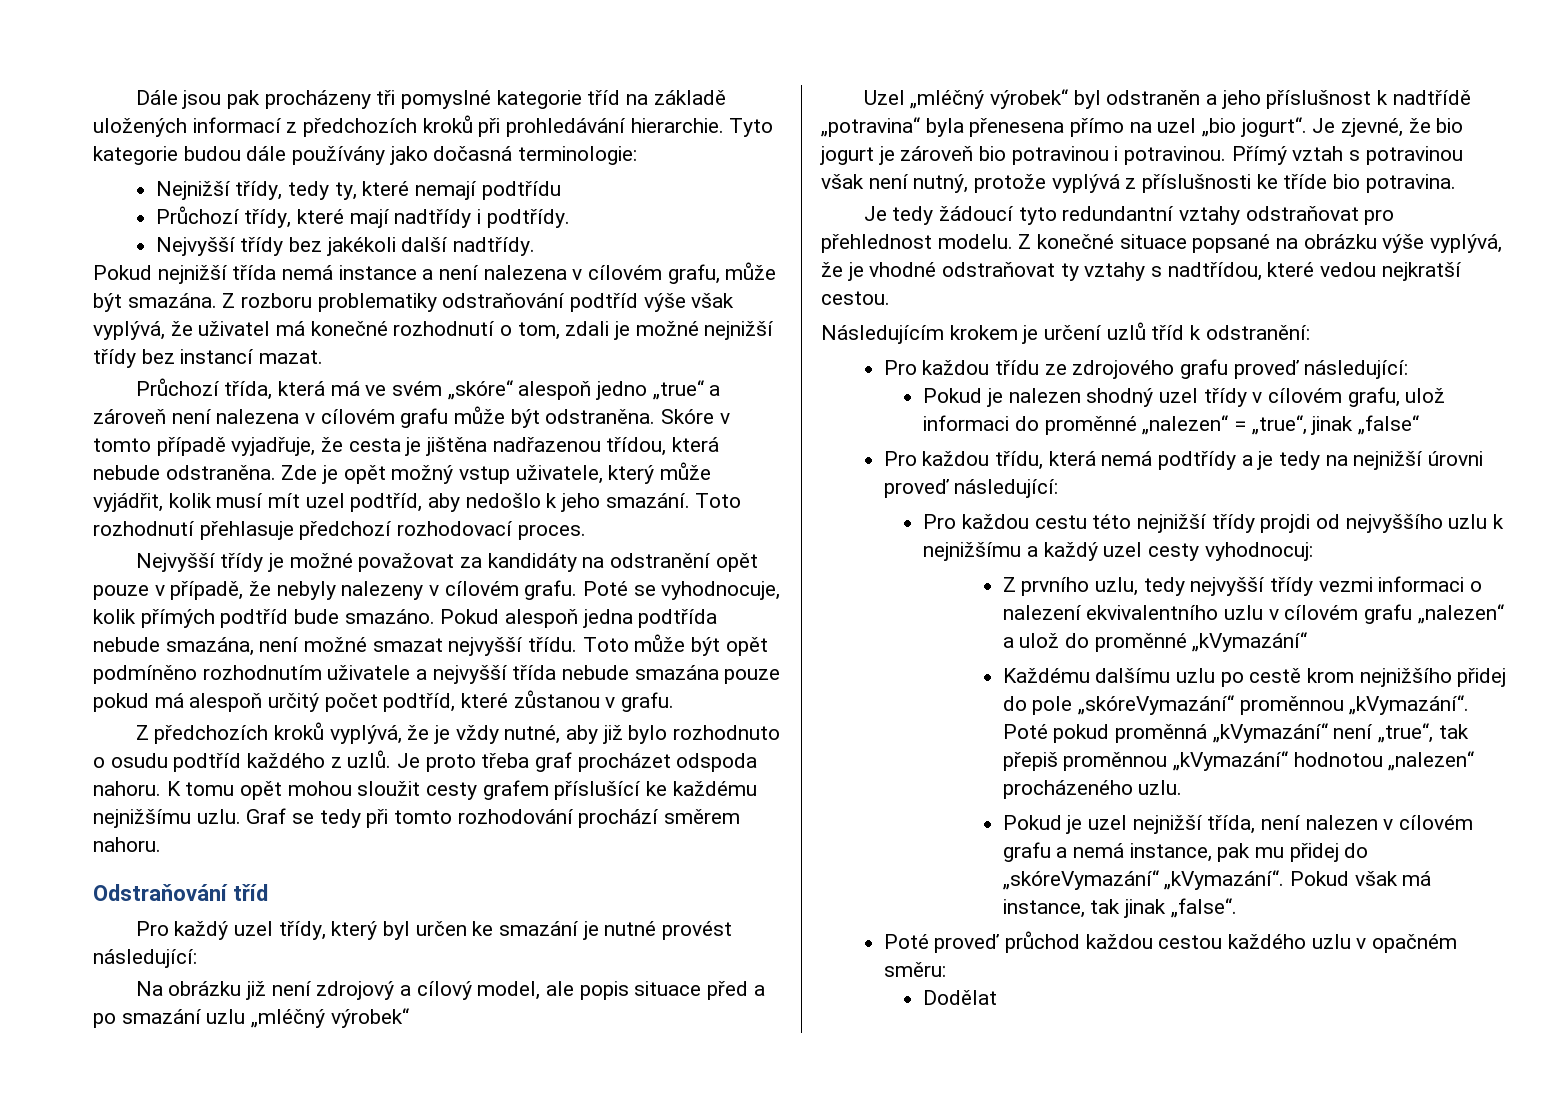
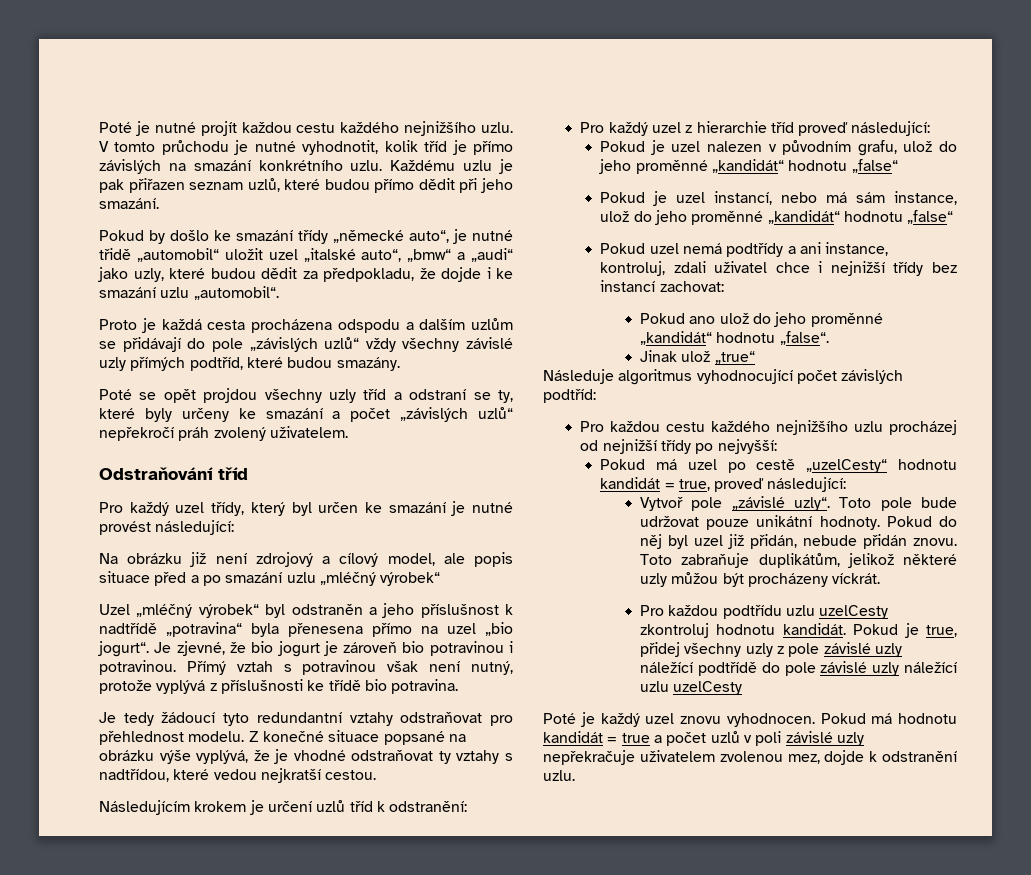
- Dále jsou pak procházeny tři pomyslné kategorie tříd na základě uložených informací z předchozích kroků při prohledávání hierarchie. Tyto kategorie budou dále používány jako dočasná terminologie:
- Nejnižší třídy, tedy ty, které nemají podtřídu
- Průchozí třídy, které mají nadtřídy i podtřídy.
- Nejvyšší třídy bez jakékoli další nadtřídy.
- Pokud nejnižší třída nemá instance a není nalezena v cílovém grafu, může být smazána. Z rozboru problematiky odstraňování podtříd výše však vyplývá, že uživatel má konečné rozhodnutí o tom, zdali je možné nejnižší třídy bez instancí mazat.
- Průchozí třída, která má ve svém „skóre“ alespoň jedno „true“ a zároveň není nalezena v cílovém grafu může být odstraněna. Skóre v tomto případě vyjadřuje, že cesta je jištěna nadřazenou třídou, která nebude odstraněna. Zde je opět možný vstup uživatele, který může vyjádřit, kolik musí mít uzel podtříd, aby nedošlo k jeho smazání. Toto rozhodnutí přehlasuje předchozí rozhodovací proces.
- Nejvyšší třídy je možné považovat za kandidáty na odstranění opět pouze v případě, že nebyly nalezeny v cílovém grafu. Poté se vyhodnocuje, kolik přímých podtříd bude smazáno. Pokud alespoň jedna podtřída nebude smazána, není možné smazat nejvyšší třídu. Toto může být opět podmíněno rozhodnutím uživatele a nejvyšší třída nebude smazána pouze pokud má alespoň určitý počet podtříd, které zůstanou v grafu.
- Z předchozích kroků vyplývá, že je vždy nutné, aby již bylo rozhodnuto o osudu podtříd každého z uzlů. Je proto třeba graf procházet odspoda nahoru. K tomu opět mohou sloužit cesty grafem příslušící ke každému nejnižšímu uzlu. Graf se tedy při tomto rozhodování prochází směrem nahoru.
+ Poté je nutné projít každou cestu každého nejnižšího uzlu. V tomto průchodu je nutné vyhodnotit, kolik tříd je přímo závislých na smazání konkrétního uzlu. Každému uzlu je pak přiřazen seznam uzlů, které budou přímo dědit při jeho smazání.
+ Pokud by došlo ke smazání třídy „německé auto“, je nutné třidě „automobil“ uložit uzel „italské auto“, „bmw“ a „audi“ jako uzly, které budou dědit za předpokladu, že dojde i ke smazání uzlu „automobil“.
+ Proto je každá cesta procházena odspodu a dalším uzlům se přidávají do pole „závislých uzlů“ vždy všechny závislé uzly přímých podtříd, které budou smazány.
+ Poté se opět projdou všechny uzly tříd a odstraní se ty, které byly určeny ke smazání a počet „závislých uzlů“ nepřekročí práh zvolený uživatelem.
- Přímý vztah s potravinou však není nutný, protože vyplývá z příslušnosti ke tříde bio potravina.
+ Přímý vztah s potravinou však není nutný, protože vyplývá z příslušnosti ke třídě bio potravina.
- Pro každou třídu ze zdrojového grafu proveď následující:
+ Pro každý uzel z hierarchie tříd proveď následující:
- Pokud je nalezen shodný uzel třídy v cílovém grafu, ulož informaci do proměnné „nalezen“ = „true“, jinak „false“
- Pro každou třídu, která nemá podtřídy a je tedy na nejnižší úrovni proveď následující:
- Pro každou cestu této nejnižší třídy projdi od nejvyššího uzlu k nejnižšímu a každý uzel cesty vyhodnocuj:
- Z prvního uzlu, tedy nejvyšší třídy vezmi informaci o nalezení ekvivalentního uzlu v cílovém grafu „nalezen“ a ulož do proměnné „kVymazání“
- Každému dalšímu uzlu po cestě krom nejnižšího přidej do pole „skóreVymazání“ proměnnou „kVymazání“. Poté pokud proměnná „kVymazání“ není „true“, tak přepiš proměnnou „kVymazání“ hodnotou „nalezen“ procházeného uzlu.
- Pokud je uzel nejnižší třída, není nalezen v cílovém grafu a nemá instance, pak mu přidej do „skóreVymazání“ „kVymazání“. Pokud však má instance, tak jinak „false“.
- Poté proveď průchod každou cestou každého uzlu v opačném směru:
- Dodělat
+ Pokud je uzel nalezen v původním grafu, ulož do jeho proměnné „kandidát“ hodnotu „false“
+ Pokud je uzel instancí, nebo má sám instance, ulož do jeho proměnné „kandidát“ hodnotu „false“
+ Pokud uzel nemá podtřídy a ani instance, kontroluj, zdali uživatel chce i nejnižší třídy bez instancí zachovat:
+ Pokud ano ulož do jeho proměnné „kandidát“ hodnotu „false“.
+ Jinak ulož „true“
+ Následuje algoritmus vyhodnocující počet závislých podtříd:
+ Pro každou cestu každého nejnižšího uzlu procházej od nejnižší třídy po nejvyšší:
+ Pokud má uzel po cestě „uzelCesty“ hodnotu kandidát = true, proveď následující:
+ Vytvoř pole „závislé uzly“. Toto pole bude udržovat pouze unikátní hodnoty. Pokud do něj byl uzel již přidán, nebude přidán znovu. Toto zabraňuje duplikátům, jelikož některé uzly můžou být procházeny víckrát.
+ Pro každou podtřídu uzlu uzelCesty zkontroluj hodnotu kandidát. Pokud je true, přidej všechny uzly z pole závislé uzly náležící podtřídě do pole závislé uzly náležící uzlu uzelCesty
+ Poté je každý uzel znovu vyhodnocen. Pokud má hodnotu kandidát = true a počet uzlů v poli závislé uzly nepřekračuje uživatelem zvolenou mez, dojde k odstranění uzlu.

